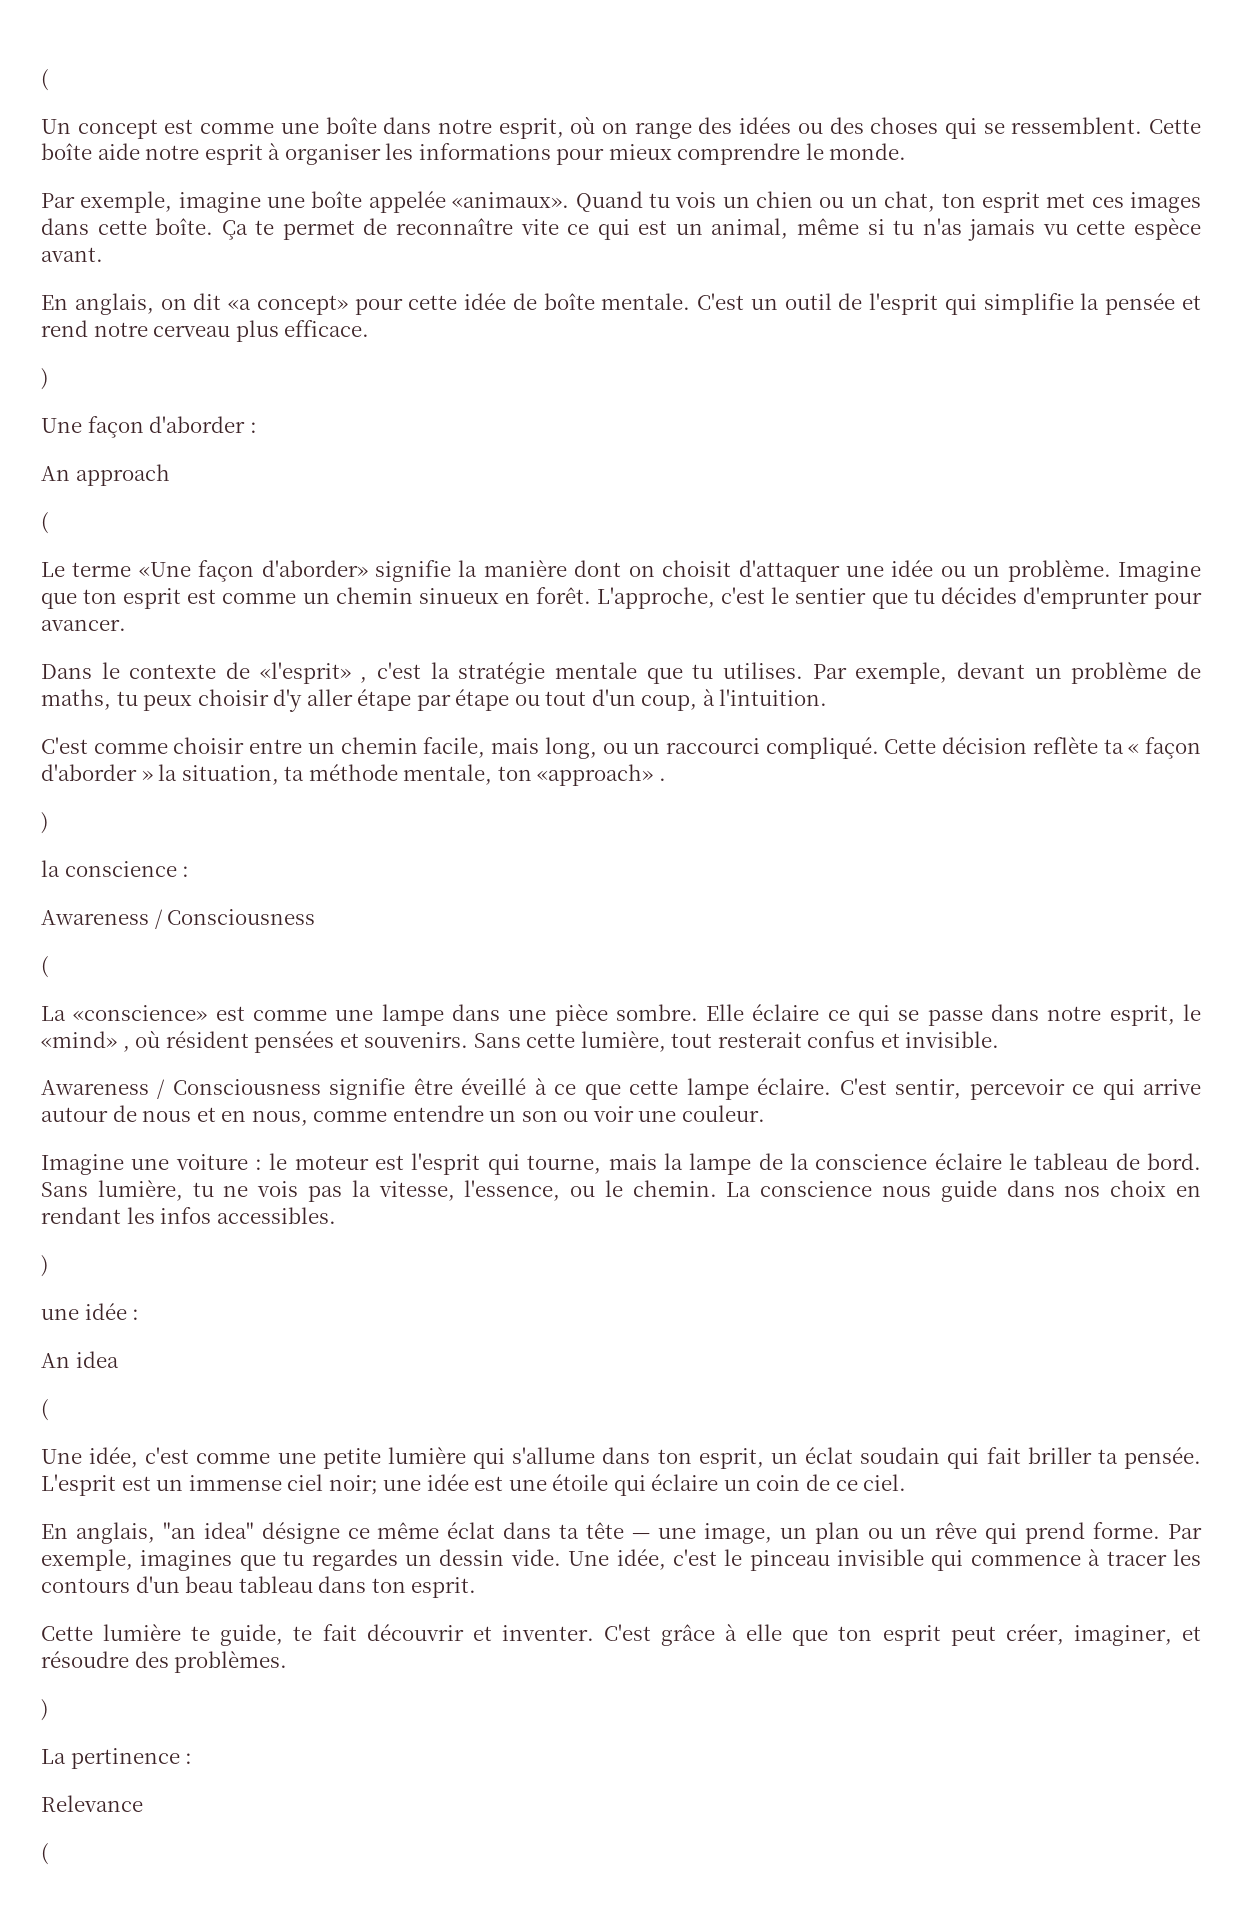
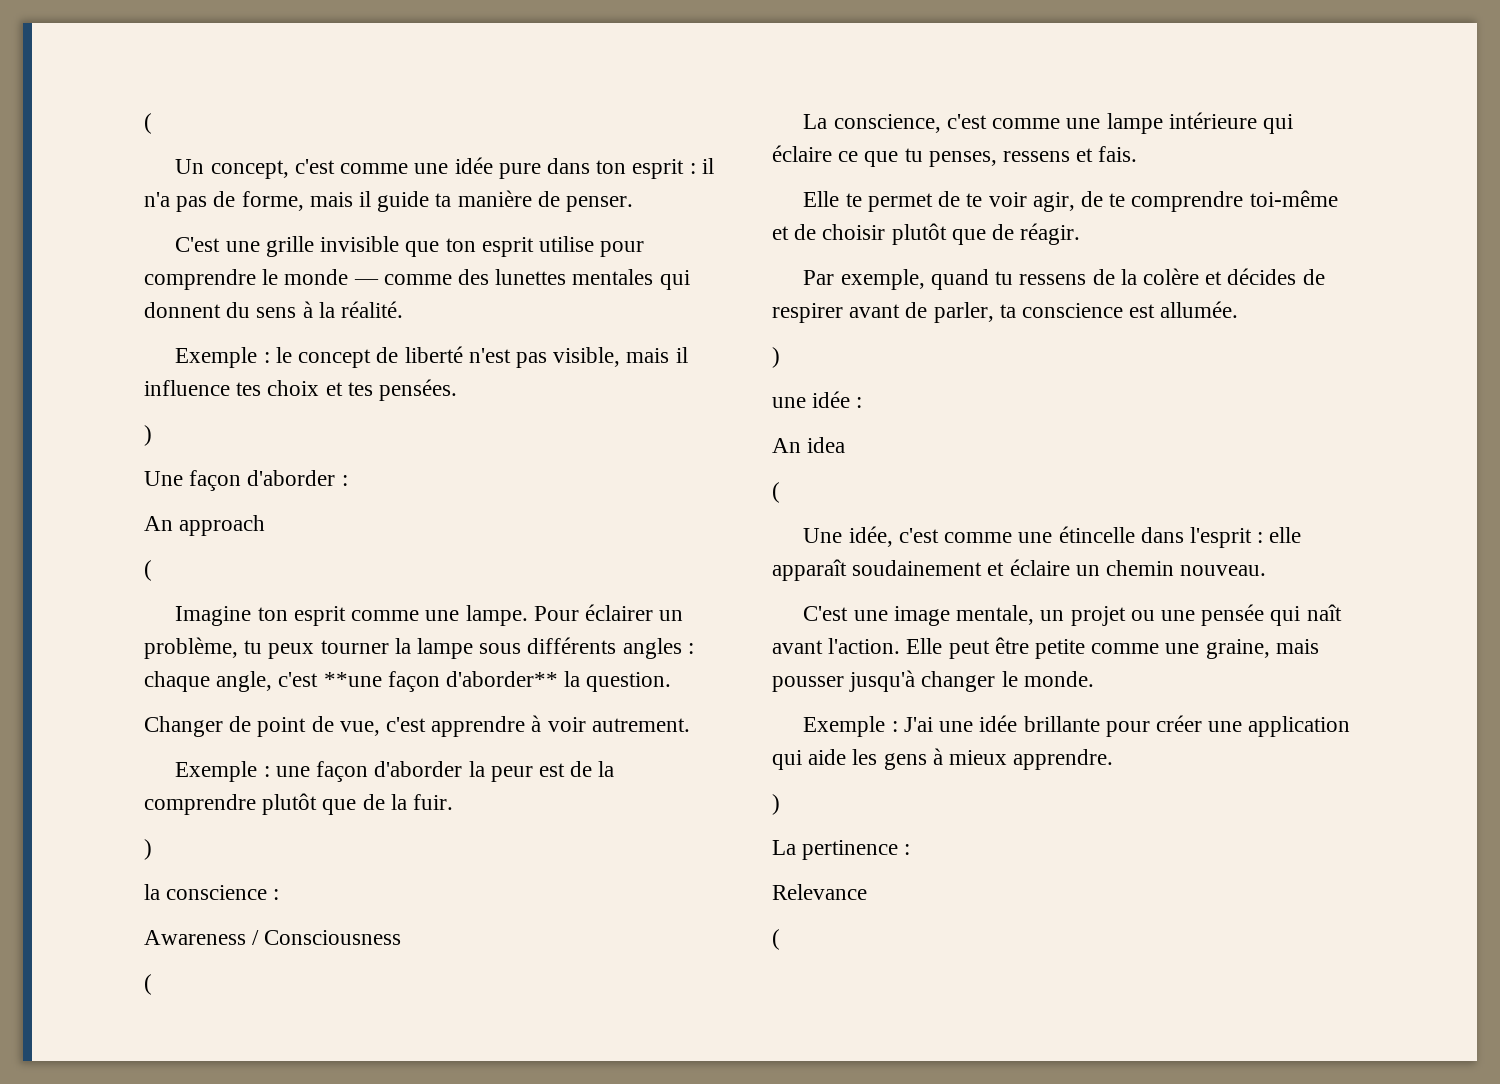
- Un concept est comme une boîte dans notre esprit, où on range des idées ou des choses qui se ressemblent. Cette boîte aide notre esprit à organiser les informations pour mieux comprendre le monde.
- Par exemple, imagine une boîte appelée «animaux». Quand tu vois un chien ou un chat, ton esprit met ces images dans cette boîte. Ça te permet de reconnaître vite ce qui est un animal, même si tu n'as jamais vu cette espèce avant.
- En anglais, on dit «a concept» pour cette idée de boîte mentale. C'est un outil de l'esprit qui simplifie la pensée et rend notre cerveau plus efficace.
+ Un concept, c'est comme une idée pure dans ton esprit : il n'a pas de forme, mais il guide ta manière de penser.
+ C'est une grille invisible que ton esprit utilise pour comprendre le monde — comme des lunettes mentales qui donnent du sens à la réalité.
+ Exemple : le concept de liberté n'est pas visible, mais il influence tes choix et tes pensées.
- Le terme «Une façon d'aborder» signifie la manière dont on choisit d'attaquer une idée ou un problème. Imagine que ton esprit est comme un chemin sinueux en forêt. L'approche, c'est le sentier que tu décides d'emprunter pour avancer.
- Dans le contexte de «l'esprit» , c'est la stratégie mentale que tu utilises. Par exemple, devant un problème de maths, tu peux choisir d'y aller étape par étape ou tout d'un coup, à l'intuition.
- C'est comme choisir entre un chemin facile, mais long, ou un raccourci compliqué. Cette décision reflète ta « façon d'aborder » la situation, ta méthode mentale, ton «approach» .
+ Imagine ton esprit comme une lampe. Pour éclairer un problème, tu peux tourner la lampe sous différents angles : chaque angle, c'est **une façon d'aborder** la question.
+ Changer de point de vue, c'est apprendre à voir autrement.
+ Exemple : une façon d'aborder la peur est de la comprendre plutôt que de la fuir.
- La «conscience» est comme une lampe dans une pièce sombre. Elle éclaire ce qui se passe dans notre esprit, le «mind» , où résident pensées et souvenirs. Sans cette lumière, tout resterait confus et invisible.
- Awareness / Consciousness signifie être éveillé à ce que cette lampe éclaire. C'est sentir, percevoir ce qui arrive autour de nous et en nous, comme entendre un son ou voir une couleur.
- Imagine une voiture : le moteur est l'esprit qui tourne, mais la lampe de la conscience éclaire le tableau de bord. Sans lumière, tu ne vois pas la vitesse, l'essence, ou le chemin. La conscience nous guide dans nos choix en rendant les infos accessibles.
+ La conscience, c'est comme une lampe intérieure qui éclaire ce que tu penses, ressens et fais.
+ Elle te permet de te voir agir, de te comprendre toi-même et de choisir plutôt que de réagir.
+ Par exemple, quand tu ressens de la colère et décides de respirer avant de parler, ta conscience est allumée.
- Une idée, c'est comme une petite lumière qui s'allume dans ton esprit, un éclat soudain qui fait briller ta pensée. L'esprit est un immense ciel noir; une idée est une étoile qui éclaire un coin de ce ciel.
- En anglais, "an idea" désigne ce même éclat dans ta tête — une image, un plan ou un rêve qui prend forme. Par exemple, imagines que tu regardes un dessin vide. Une idée, c'est le pinceau invisible qui commence à tracer les contours d'un beau tableau dans ton esprit.
- Cette lumière te guide, te fait découvrir et inventer. C'est grâce à elle que ton esprit peut créer, imaginer, et résoudre des problèmes.
+ Une idée, c'est comme une étincelle dans l'esprit : elle apparaît soudainement et éclaire un chemin nouveau.
+ C'est une image mentale, un projet ou une pensée qui naît avant l'action. Elle peut être petite comme une graine, mais pousser jusqu'à changer le monde.
+ Exemple : J'ai une idée brillante pour créer une application qui aide les gens à mieux apprendre.

